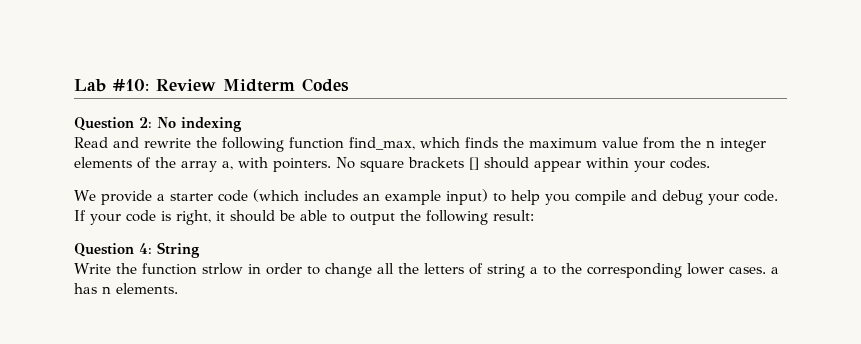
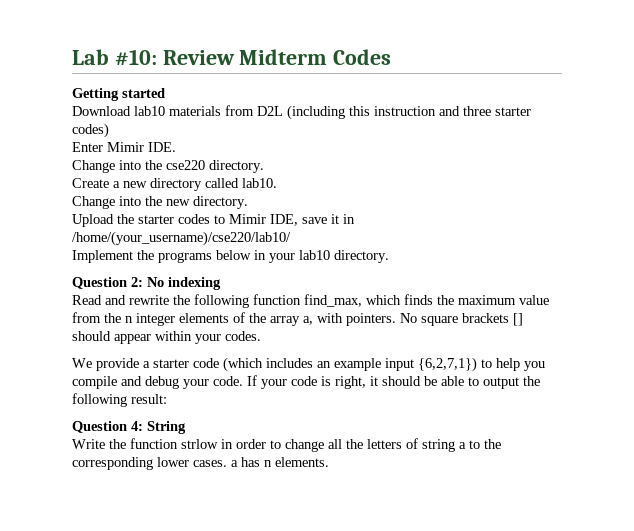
+ Getting started
+ Download lab10 materials from D2L (including this instruction and three starter codes)
+ Enter Mimir IDE.
+ Change into the cse220 directory.
+ Create a new directory called lab10.
+ Change into the new directory.
+ Upload the starter codes to Mimir IDE, save it in /home/(your_username)/cse220/lab10/
+ Implement the programs below in your lab10 directory.
- We provide a starter code (which includes an example input) to help you compile and debug your code.
+ We provide a starter code (which includes an example input {6,2,7,1}) to help you compile and debug your code.

